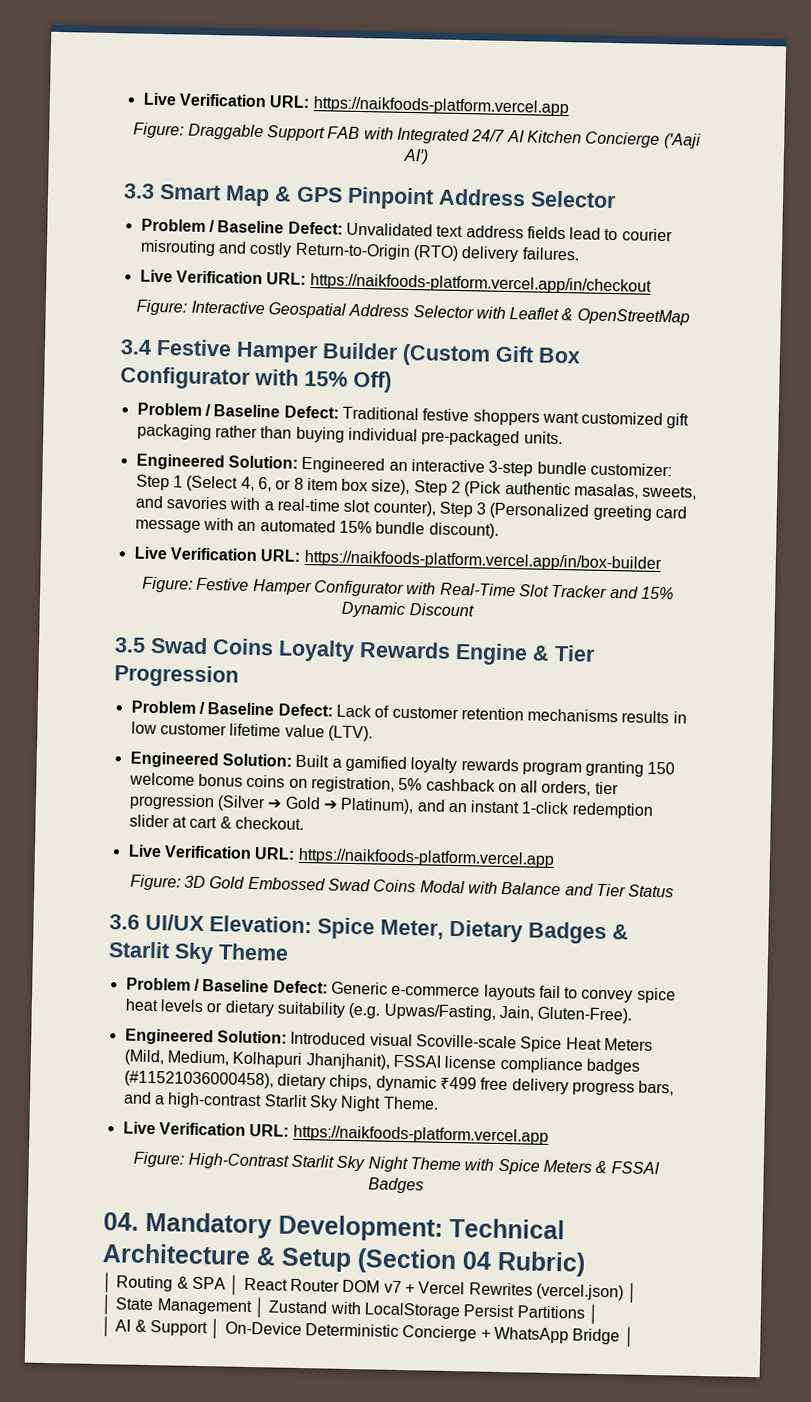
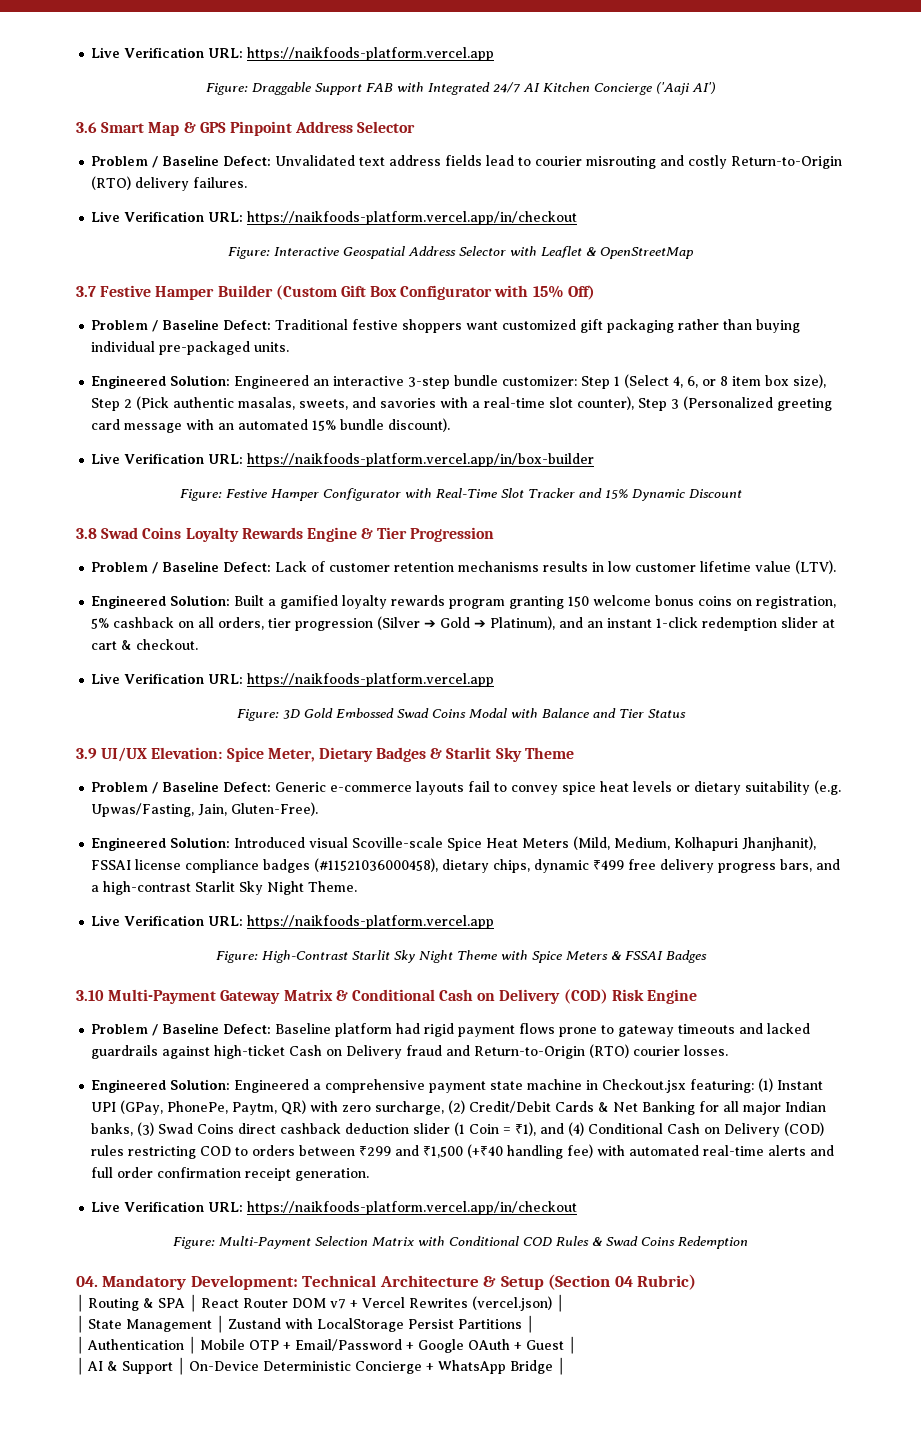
- 3.3 Smart Map & GPS Pinpoint Address Selector
+ 3.6 Smart Map & GPS Pinpoint Address Selector
- 3.4 Festive Hamper Builder (Custom Gift Box Configurator with 15% Off)
+ 3.7 Festive Hamper Builder (Custom Gift Box Configurator with 15% Off)
- 3.5 Swad Coins Loyalty Rewards Engine & Tier Progression
+ 3.8 Swad Coins Loyalty Rewards Engine & Tier Progression
- 3.6 UI/UX Elevation: Spice Meter, Dietary Badges & Starlit Sky Theme
+ 3.9 UI/UX Elevation: Spice Meter, Dietary Badges & Starlit Sky Theme
+ 3.10 Multi-Payment Gateway Matrix & Conditional Cash on Delivery (COD) Risk Engine
+ Problem / Baseline Defect: Baseline platform had rigid payment flows prone to gateway timeouts and lacked guardrails against high-ticket Cash on Delivery fraud and Return-to-Origin (RTO) courier losses.
+ Engineered Solution: Engineered a comprehensive payment state machine in Checkout.jsx featuring: (1) Instant UPI (GPay, PhonePe, Paytm, QR) with zero surcharge, (2) Credit/Debit Cards & Net Banking for all major Indian banks, (3) Swad Coins direct cashback deduction slider (1 Coin = ₹1), and (4) Conditional Cash on Delivery (COD) rules restricting COD to orders between ₹299 and ₹1,500 (+₹40 handling fee) with automated real-time alerts and full order confirmation receipt generation.
+ Live Verification URL: https://naikfoods-platform.vercel.app/in/checkout
+ Figure: Multi-Payment Selection Matrix with Conditional COD Rules & Swad Coins Redemption
+ │ Authentication │ Mobile OTP + Email/Password + Google OAuth + Guest │

